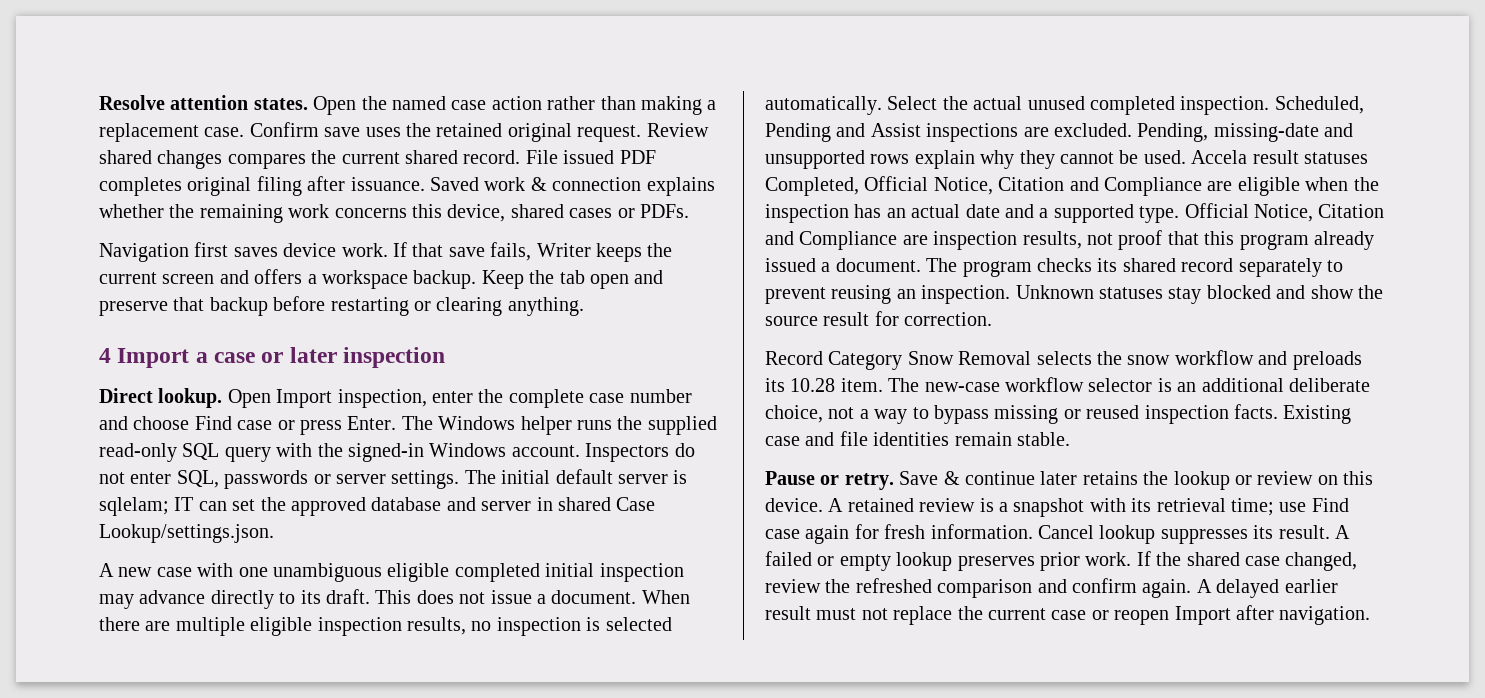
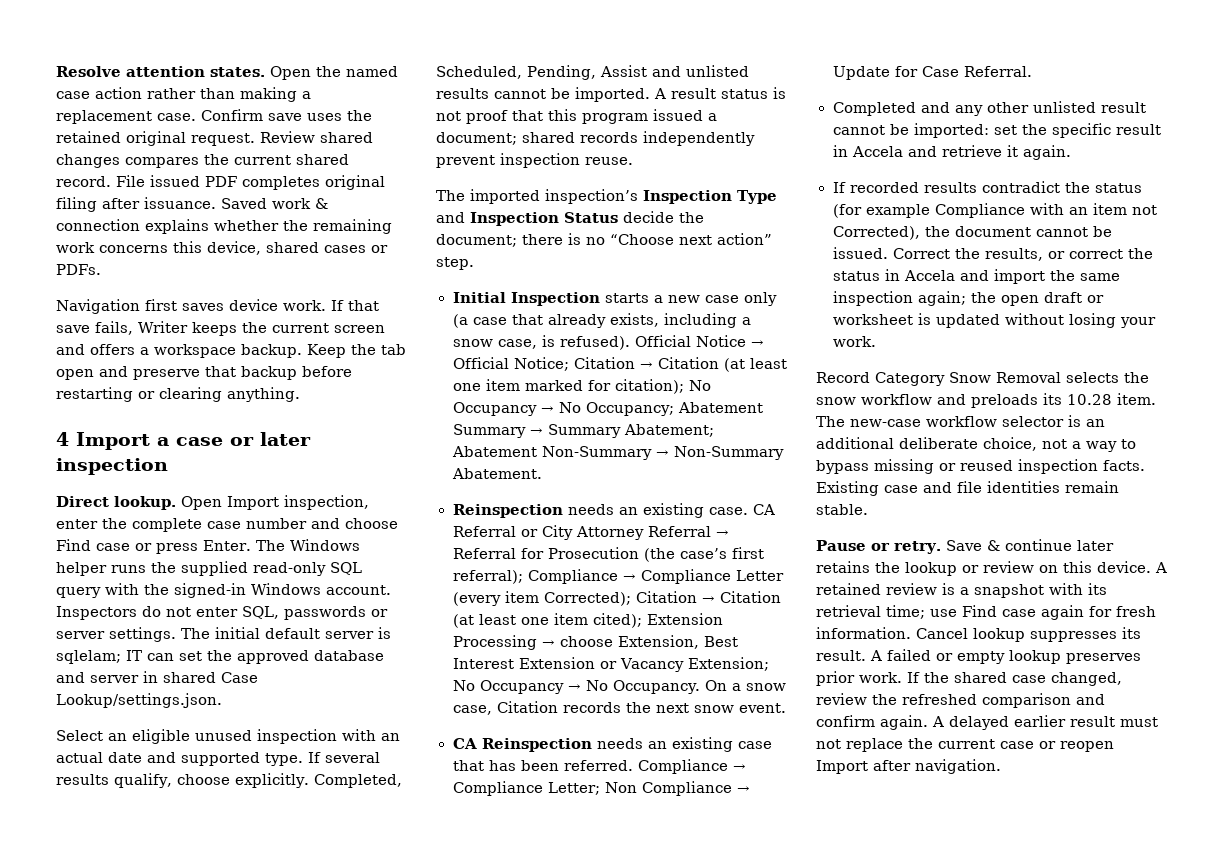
- A new case with one unambiguous eligible completed initial inspection may advance directly to its draft. This does not issue a document. When there are multiple eligible inspection results, no inspection is selected automatically. Select the actual unused completed inspection. Scheduled, Pending and Assist inspections are excluded. Pending, missing-date and unsupported rows explain why they cannot be used. Accela result statuses Completed, Official Notice, Citation and Compliance are eligible when the inspection has an actual date and a supported type.
+ Select an eligible unused inspection with an actual date and supported type.
- Official Notice, Citation and Compliance are inspection results, not proof that this program already issued a document. The program checks its shared record separately to prevent reusing an inspection. Unknown statuses stay blocked and show the source result for correction.
+ If several results qualify, choose explicitly. Completed, Scheduled, Pending, Assist and unlisted results cannot be imported. A result status is not proof that this program issued a document; shared records independently prevent inspection reuse.
+ The imported inspection’s Inspection Type and Inspection Status decide the document; there is no “Choose next action” step.
+ Initial Inspection starts a new case only (a case that already exists, including a snow case, is refused). Official Notice → Official Notice; Citation → Citation (at least one item marked for citation); No Occupancy → No Occupancy; Abatement Summary → Summary Abatement; Abatement Non-Summary → Non-Summary Abatement.
+ Reinspection needs an existing case. CA Referral or City Attorney Referral → Referral for Prosecution (the case’s first referral); Compliance → Compliance Letter (every item Corrected); Citation → Citation (at least one item cited); Extension Processing → choose Extension, Best Interest Extension or Vacancy Extension; No Occupancy → No Occupancy. On a snow case, Citation records the next snow event.
+ CA Reinspection needs an existing case that has been referred. Compliance → Compliance Letter; Non Compliance → Update for Case Referral.
+ Completed and any other unlisted result cannot be imported: set the specific result in Accela and retrieve it again.
+ If recorded results contradict the status (for example Compliance with an item not Corrected), the document cannot be issued. Correct the results, or correct the status in Accela and import the same inspection again; the open draft or worksheet is updated without losing your work.

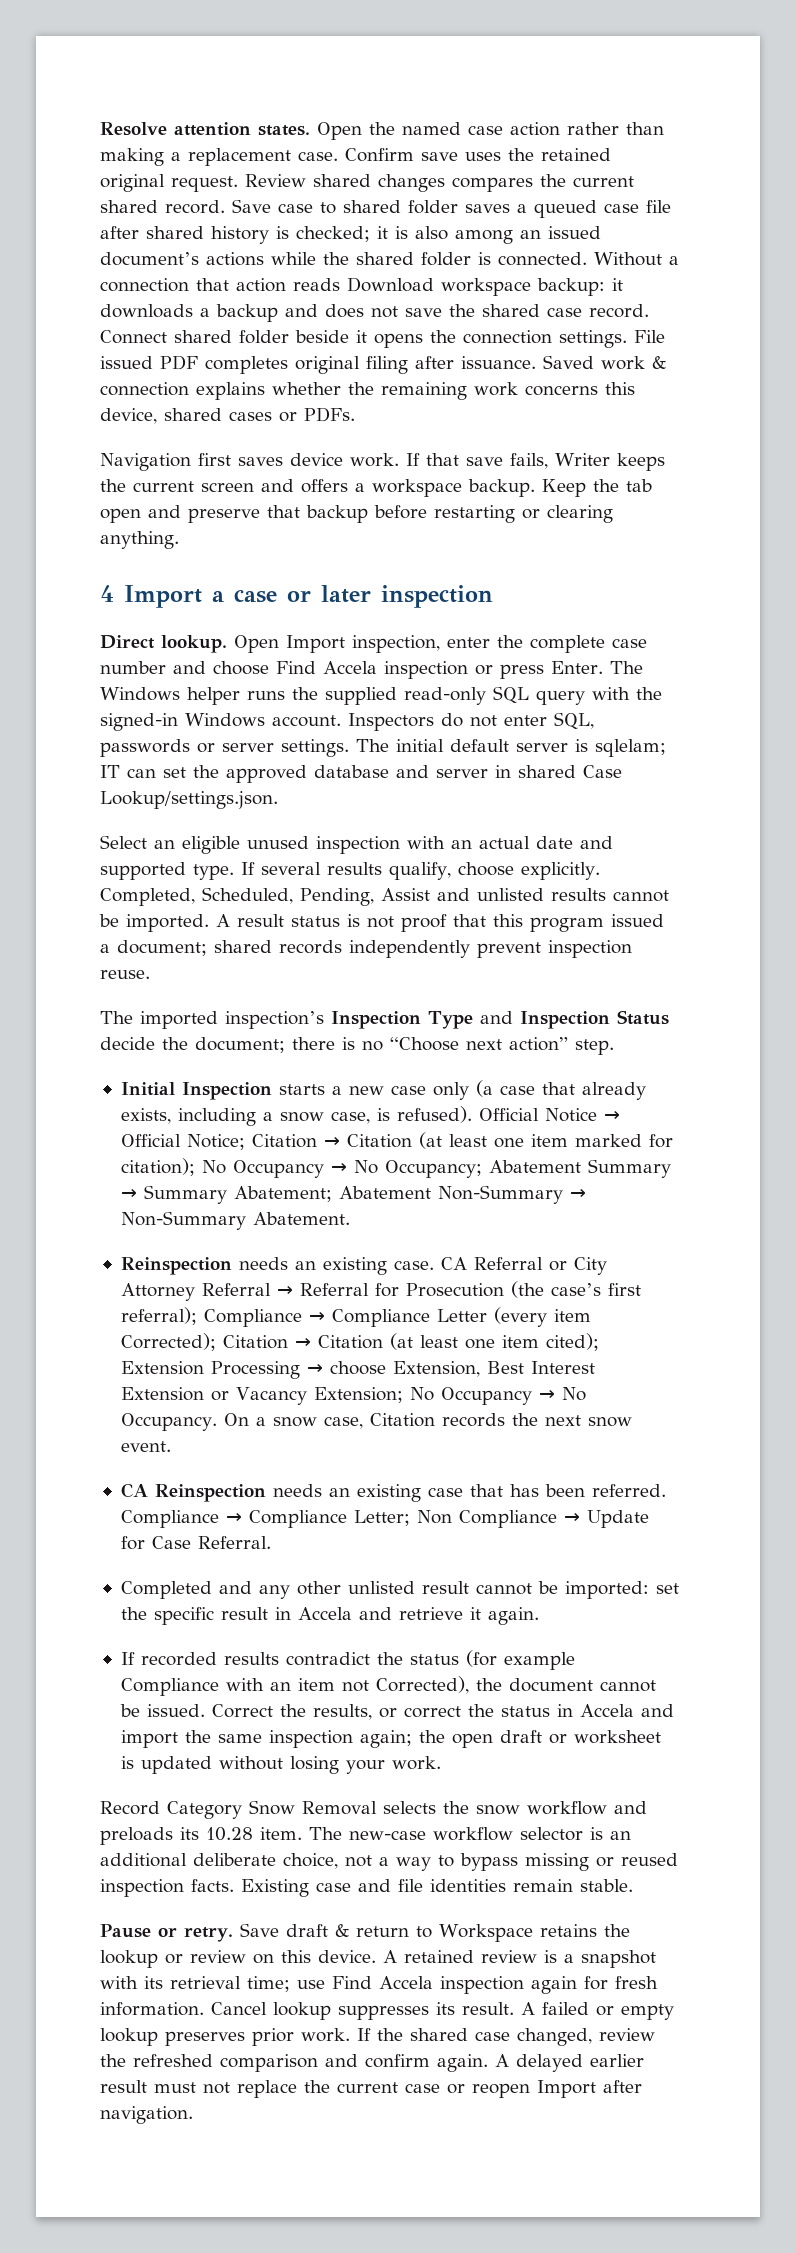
+ Save case to shared folder saves a queued case file after shared history is checked; it is also among an issued document’s actions while the shared folder is connected. Without a connection that action reads Download workspace backup: it downloads a backup and does not save the shared case record. Connect shared folder beside it opens the connection settings.
- Open Import inspection, enter the complete case number and choose Find case or press Enter.
+ Open Import inspection, enter the complete case number and choose Find Accela inspection or press Enter.
- Save & continue later retains the lookup or review on this device.
+ Save draft & return to Workspace retains the lookup or review on this device.
- A retained review is a snapshot with its retrieval time; use Find case again for fresh information.
+ A retained review is a snapshot with its retrieval time; use Find Accela inspection again for fresh information.

